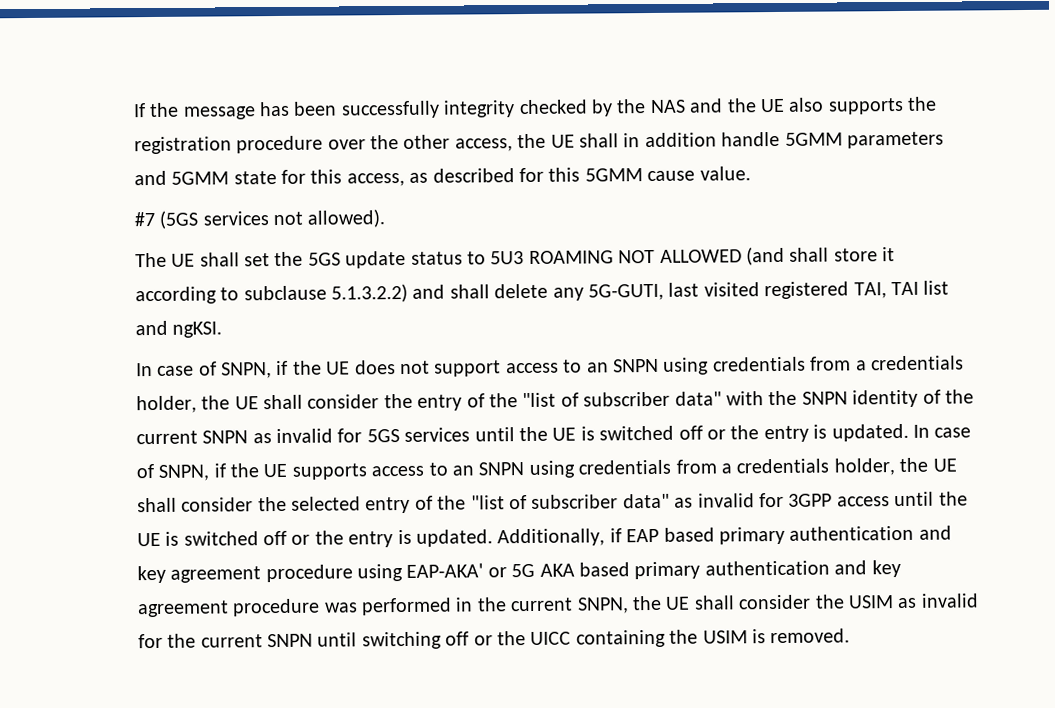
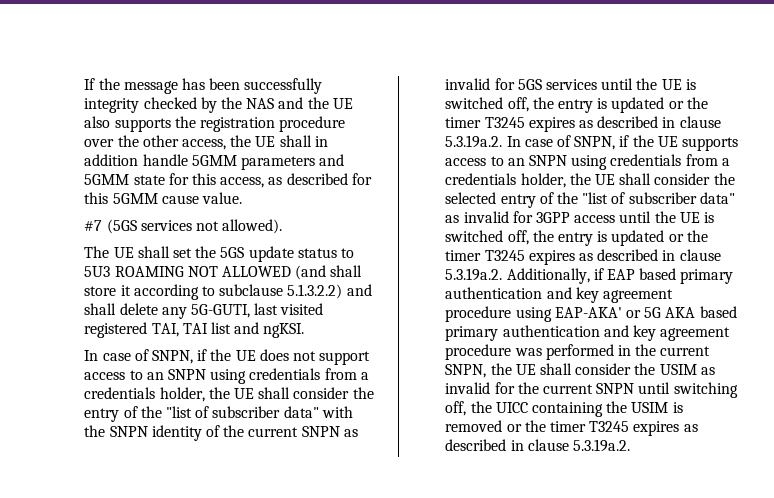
- In case of SNPN, if the UE does not support access to an SNPN using credentials from a credentials holder, the UE shall consider the entry of the "list of subscriber data" with the SNPN identity of the current SNPN as invalid for 5GS services until the UE is switched off or the entry is updated. In case of SNPN, if the UE supports access to an SNPN using credentials from a credentials holder, the UE shall consider the selected entry of the "list of subscriber data" as invalid for 3GPP access until the UE is switched off or the entry is updated. Additionally, if EAP based primary authentication and key agreement procedure using EAP-AKA' or 5G AKA based primary authentication and key agreement procedure was performed in the current SNPN, the UE shall consider the USIM as invalid for the current SNPN until switching off or the UICC containing the USIM is removed.
+ In case of SNPN, if the UE does not support access to an SNPN using credentials from a credentials holder, the UE shall consider the entry of the "list of subscriber data" with the SNPN identity of the current SNPN as invalid for 5GS services until the UE is switched off, the entry is updated or the timer T3245 expires as described in clause 5.3.19a.2. In case of SNPN, if the UE supports access to an SNPN using credentials from a credentials holder, the UE shall consider the selected entry of the "list of subscriber data" as invalid for 3GPP access until the UE is switched off, the entry is updated or the timer T3245 expires as described in clause 5.3.19a.2. Additionally, if EAP based primary authentication and key agreement procedure using EAP-AKA' or 5G AKA based primary authentication and key agreement procedure was performed in the current SNPN, the UE shall consider the USIM as invalid for the current SNPN until switching off, the UICC containing the USIM is removed or the timer T3245 expires as described in clause 5.3.19a.2.

